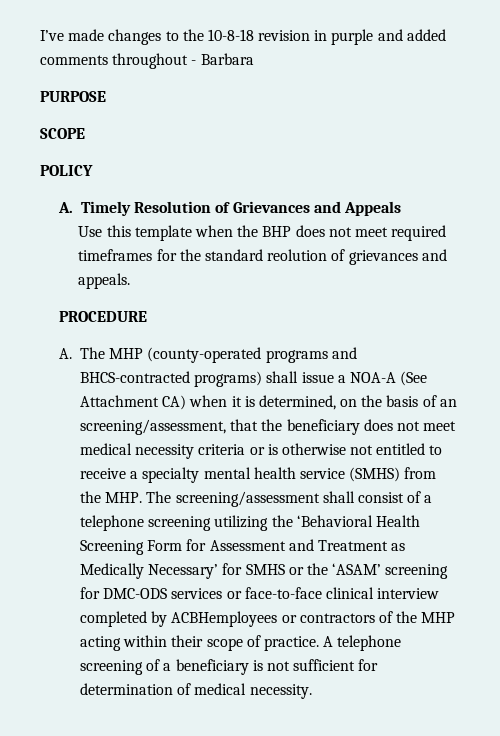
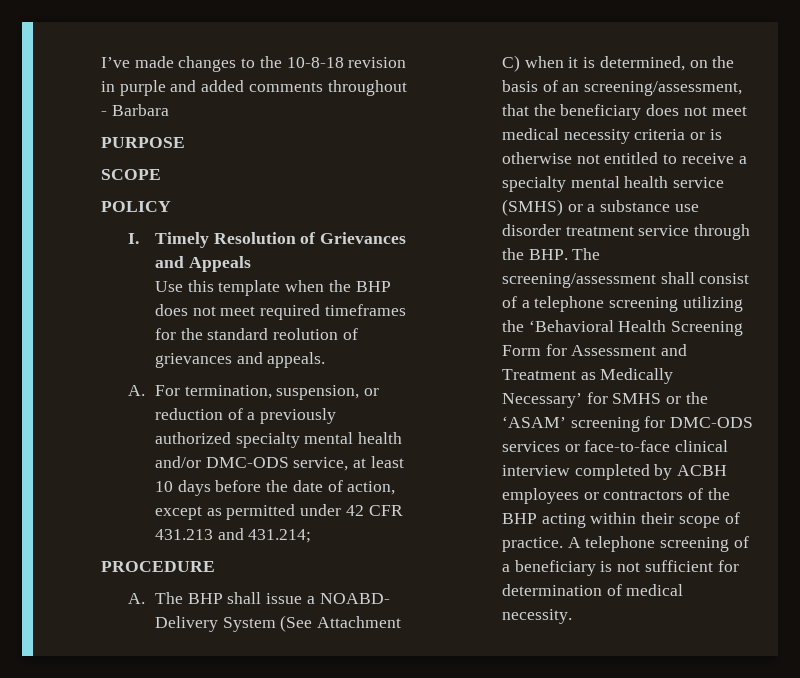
- A. Timely Resolution of Grievances and Appeals
+ I. Timely Resolution of Grievances and Appeals
+ A. For termination, suspension, or reduction of a previously authorized specialty mental health and/or DMC-ODS service, at least 10 days before the date of action, except as permitted under 42 CFR 431.213 and 431.214;
  PROCEDURE
- A. The MHP (county-operated programs and BHCS-contracted programs) shall issue a NOA-A (See Attachment CA) when it is determined, on the basis of an screening/assessment, that the beneficiary does not meet medical necessity criteria or is otherwise not entitled to receive a specialty mental health service (SMHS) from the MHP. The screening/assessment shall consist of a telephone screening utilizing the ‘Behavioral Health Screening Form for Assessment and Treatment as Medically Necessary’ for SMHS or the ‘ASAM’ screening for DMC-ODS services or face-to-face clinical interview completed by ACBHemployees or contractors of the MHP acting within their scope of practice.
+ A. The BHP shall issue a NOABD- Delivery System (See Attachment C) when it is determined, on the basis of an screening/assessment, that the beneficiary does not meet medical necessity criteria or is otherwise not entitled to receive a specialty mental health service (SMHS) or a substance use disorder treatment service through the BHP. The screening/assessment shall consist of a telephone screening utilizing the ‘Behavioral Health Screening Form for Assessment and Treatment as Medically Necessary’ for SMHS or the ‘ASAM’ screening for DMC-ODS services or face-to-face clinical interview completed by ACBH employees or contractors of the BHP acting within their scope of practice.

